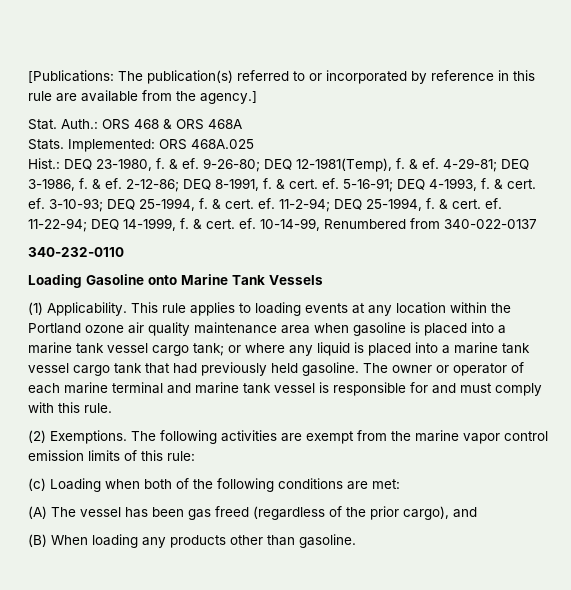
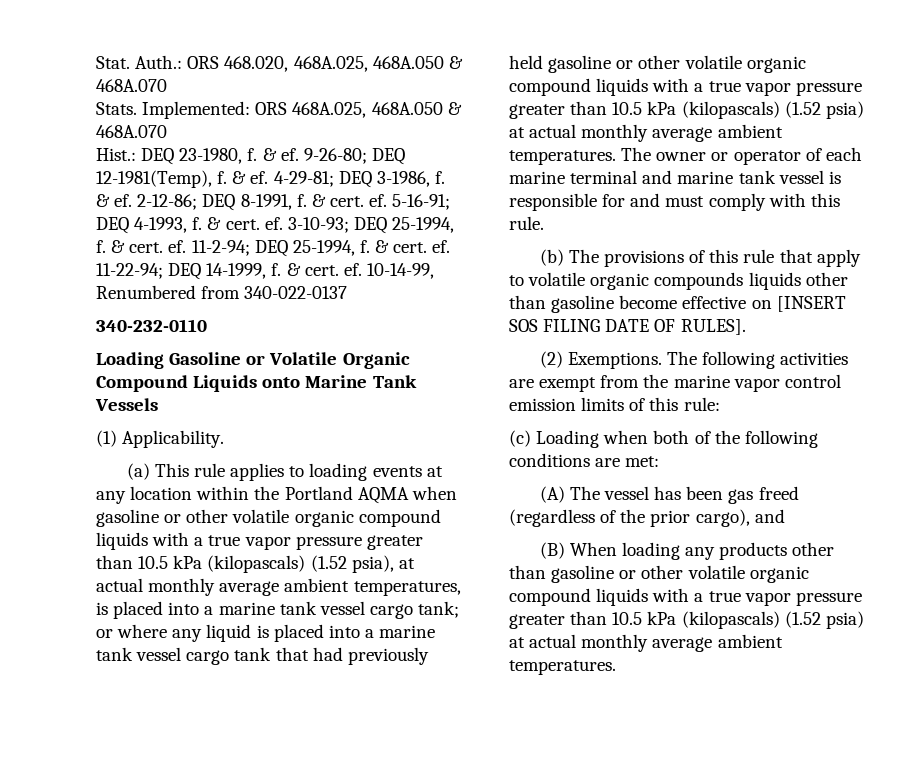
- [Publications: The publication(s) referred to or incorporated by reference in this rule are available from the agency.]
- Stat. Auth.: ORS 468 & ORS 468A
+ Stat. Auth.: ORS 468.020, 468A.025, 468A.050 & 468A.070
- Implemented: ORS 468A.025
+ Implemented: ORS 468A.025, 468A.050 & 468A.070
- Loading Gasoline onto Marine Tank Vessels
+ Loading Gasoline or Volatile Organic Compound Liquids onto Marine Tank Vessels
- (1) Applicability. This rule applies to loading events at any location within the Portland ozone air quality maintenance area when gasoline is placed into a marine tank vessel cargo tank; or where any liquid is placed into a marine tank vessel cargo tank that had previously held gasoline.
+ (1) Applicability.
+ (a) This rule applies to loading events at any location within the Portland AQMA when gasoline or other volatile organic compound liquids with a true vapor pressure greater than 10.5 kPa (kilopascals) (1.52 psia), at actual monthly average ambient temperatures, is placed into a marine tank vessel cargo tank; or where any liquid is placed into a marine tank vessel cargo tank that had previously held gasoline or other volatile organic compound liquids with a true vapor pressure greater than 10.5 kPa (kilopascals) (1.52 psia) at actual monthly average ambient temperatures.
+ (b) The provisions of this rule that apply to volatile organic compounds liquids other than gasoline become effective on [INSERT SOS FILING DATE OF RULES].
- (B) When loading any products other than gasoline.
+ (B) When loading any products other than gasoline or other volatile organic compound liquids with a true vapor pressure greater than 10.5 kPa (kilopascals) (1.52 psia) at actual monthly average ambient temperatures.

